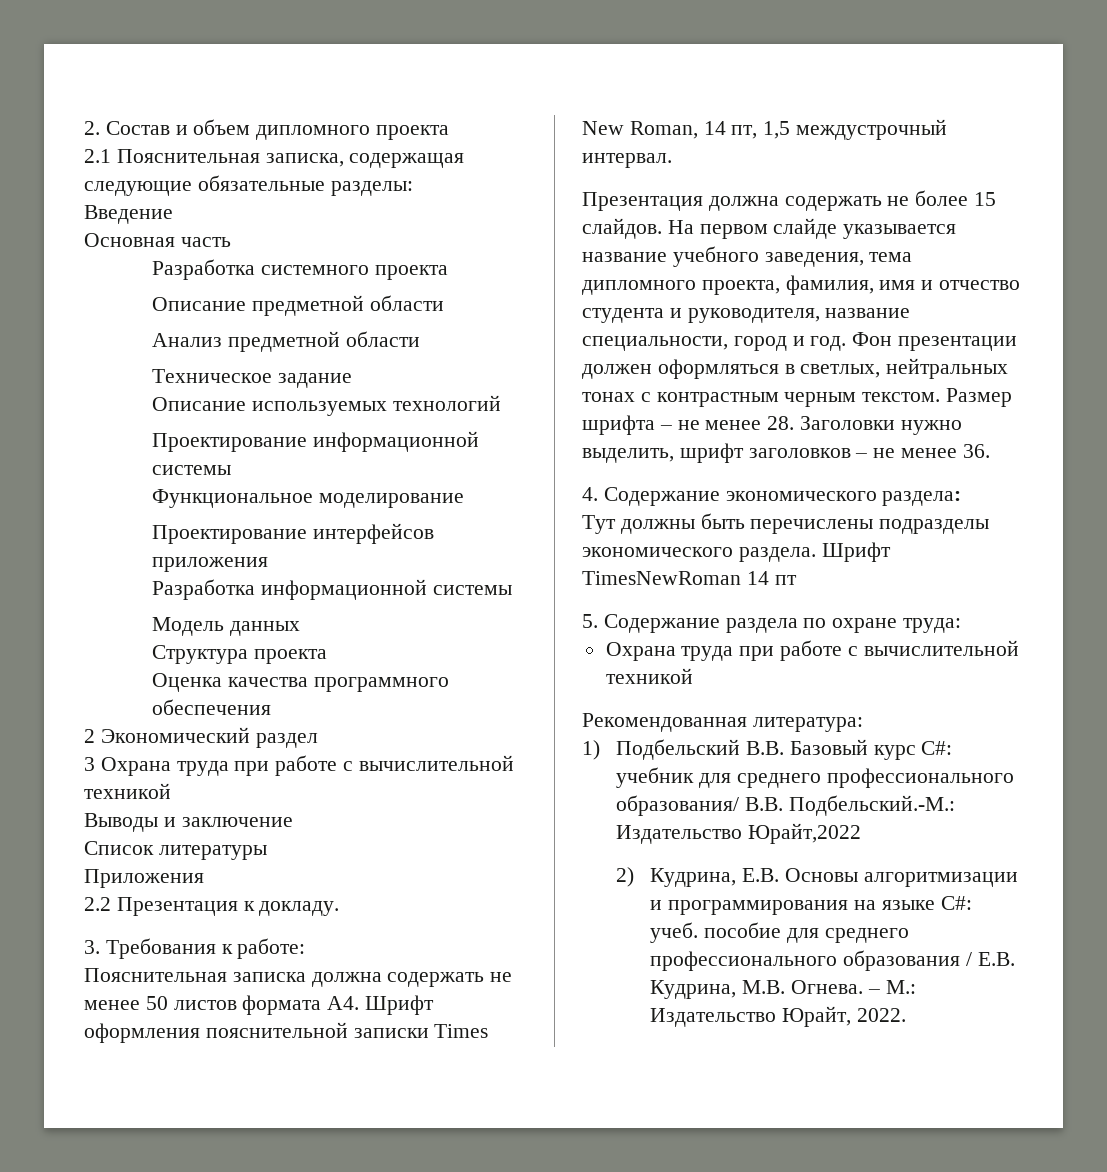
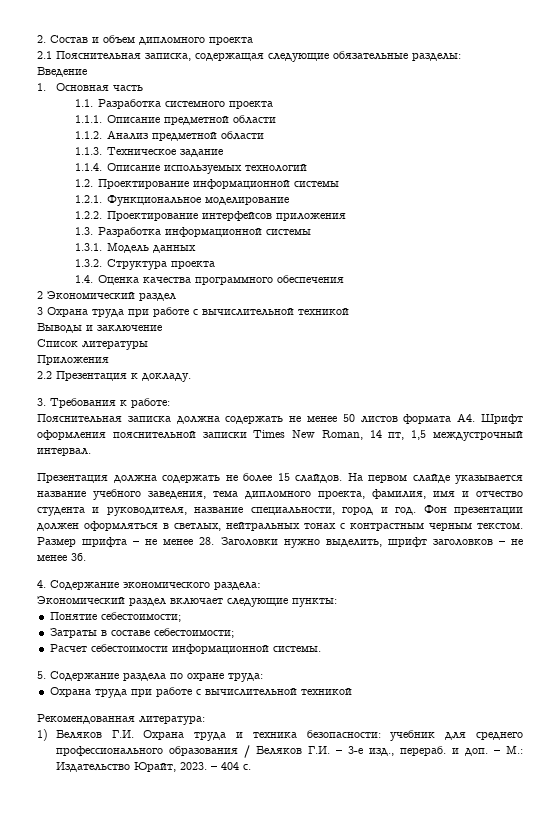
- Основная часть
+ 1. Основная часть
- Разработка системного проекта
+ 1.1. Разработка системного проекта
- Описание предметной области
+ 1.1.1. Описание предметной области
- Анализ предметной области
+ 1.1.2. Анализ предметной области
- Техническое задание
+ 1.1.3. Техническое задание
- Описание используемых технологий
+ 1.1.4. Описание используемых технологий
- Проектирование информационной системы
+ 1.2. Проектирование информационной системы
- Функциональное моделирование
+ 1.2.1. Функциональное моделирование
- Проектирование интерфейсов приложения
+ 1.2.2. Проектирование интерфейсов приложения
- Разработка информационной системы
+ 1.3. Разработка информационной системы
- Модель данных
+ 1.3.1. Модель данных
- Структура проекта
+ 1.3.2. Структура проекта
- Оценка качества программного обеспечения
+ 1.4. Оценка качества программного обеспечения
- Тут должны быть перечислены подразделы экономического раздела. Шрифт TimesNewRoman 14 пт
+ Экономический раздел включает следующие пункты:
+ Понятие себестоимости;
+ Затраты в составе себестоимости;
+ Расчет себестоимости информационной системы.
- 1) Подбельский В.В. Базовый курс C#: учебник для среднего профессионального образования/ В.В. Подбельский.-М.: Издательство Юрайт,2022
- 2) Кудрина, Е.В. Основы алгоритмизации и программирования на языке С#: учеб. пособие для среднего профессионального образования / Е.В. Кудрина, М.В. Огнева. – М.: Издательство Юрайт, 2022.
+ 1) Беляков Г.И. Охрана труда и техника безопасности: учебник для среднего профессионального образования / Беляков Г.И. – 3-е изд., перераб. и доп. – М.: Издательство Юрайт, 2023. – 404 с.

